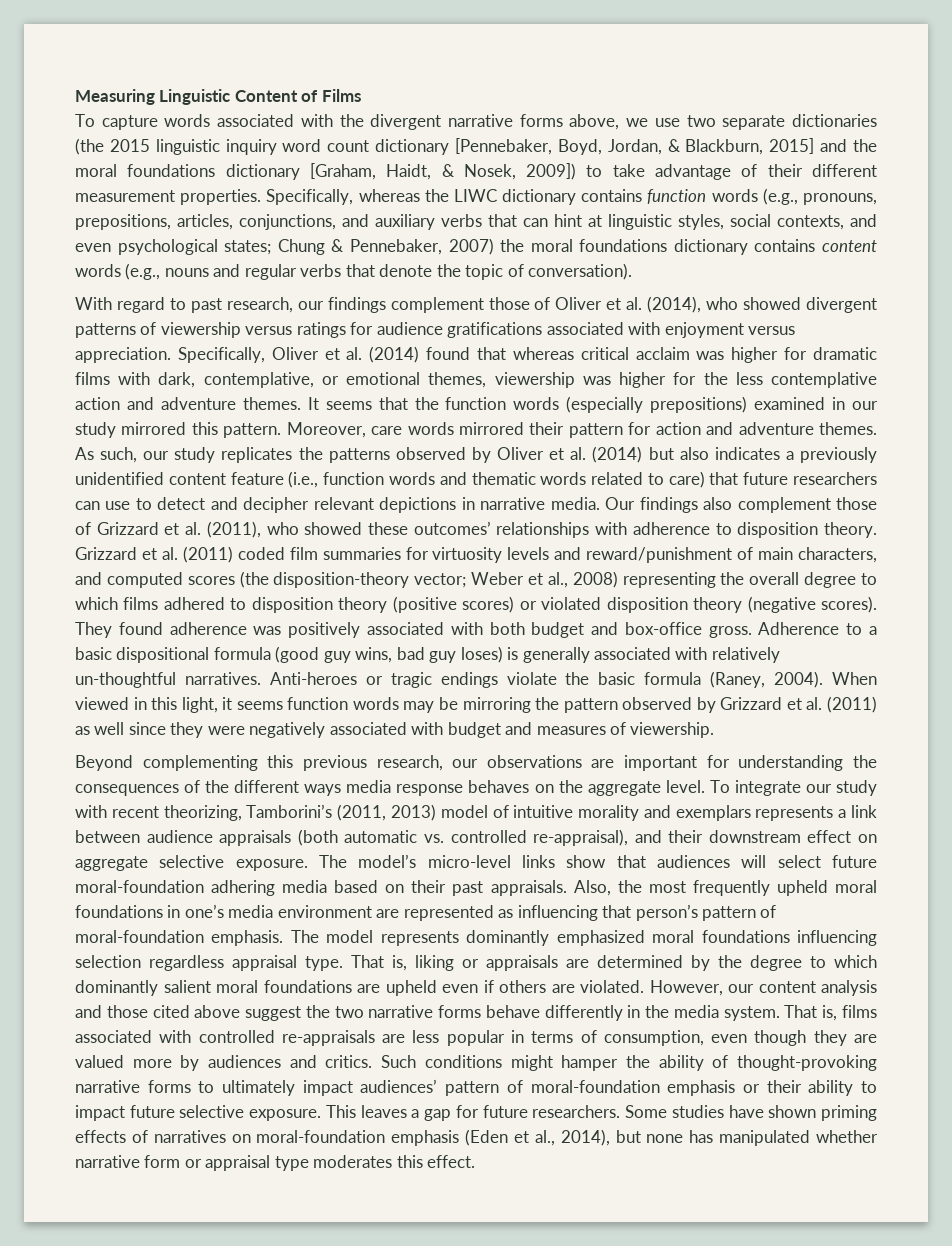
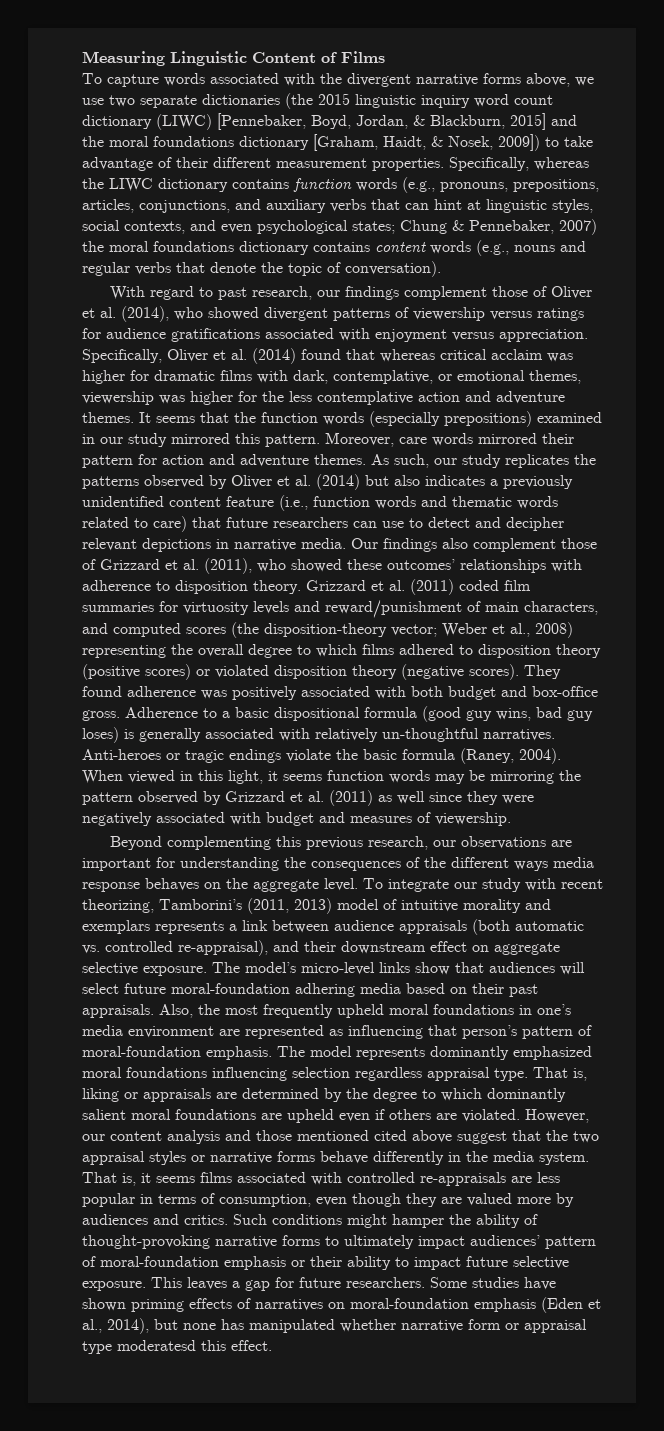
- To capture words associated with the divergent narrative forms above, we use two separate dictionaries (the 2015 linguistic inquiry word count dictionary [Pennebaker, Boyd, Jordan, & Blackburn, 2015] and the moral foundations dictionary [Graham, Haidt, & Nosek, 2009]) to take advantage of their different measurement properties.
+ To capture words associated with the divergent narrative forms above, we use two separate dictionaries (the 2015 linguistic inquiry word count dictionary (LIWC) [Pennebaker, Boyd, Jordan, & Blackburn, 2015] and the moral foundations dictionary [Graham, Haidt, & Nosek, 2009]) to take advantage of their different measurement properties.
- However, our content analysis and those cited above suggest the two narrative forms behave differently in the media system.
+ However, our content analysis and those mentioned cited above suggest that the two appraisal styles or narrative forms behave differently in the media system.
- That is, films associated with controlled re-appraisals are less popular in terms of consumption, even though they are valued more by audiences and critics.
+ That is, it seems films associated with controlled re-appraisals are less popular in terms of consumption, even though they are valued more by audiences and critics.
- Some studies have shown priming effects of narratives on moral-foundation emphasis (Eden et al., 2014), but none has manipulated whether narrative form or appraisal type moderates this effect.
+ Some studies have shown priming effects of narratives on moral-foundation emphasis (Eden et al., 2014), but none has manipulated whether narrative form or appraisal type moderatesd this effect.

